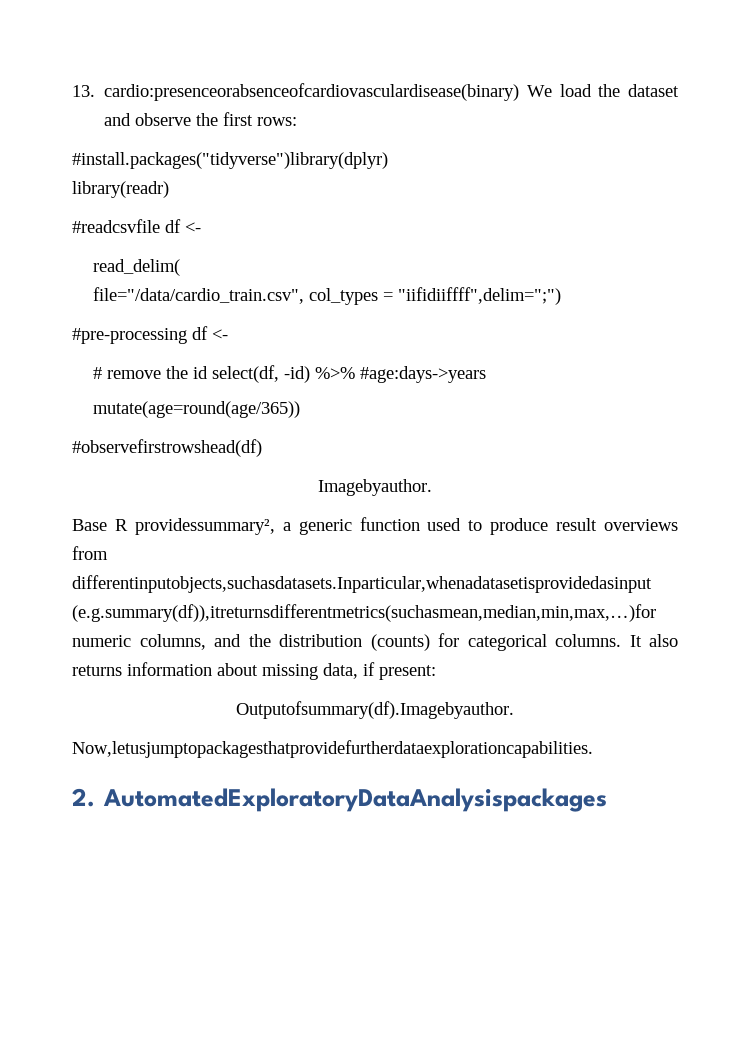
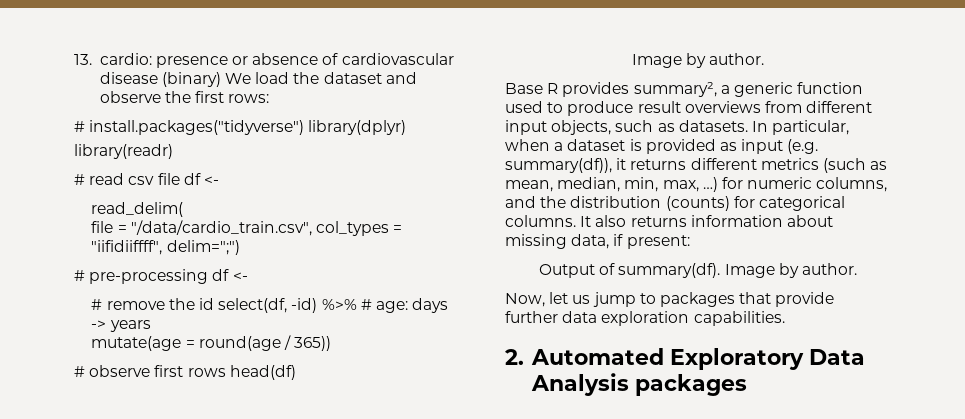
- 13. cardio:presenceorabsenceofcardiovasculardisease(binary) We load the dataset and observe the first rows:
+ 13. cardio: presence or absence of cardiovascular disease (binary) We load the dataset and observe the first rows:
- #install.packages("tidyverse")library(dplyr)
+ # install.packages("tidyverse") library(dplyr)
  library(readr)
- #readcsvfile df <-
+ # read csv file df <-
  read_delim(
- file="/data/cardio_train.csv", col_types = "iifidiiffff",delim=";")
- #pre-processing df <-
+ file = "/data/cardio_train.csv", col_types = "iifidiiffff", delim=";")
+ # pre-processing df <-
- # remove the id select(df, -id) %>% #age:days->years
- mutate(age=round(age/365))
- #observefirstrowshead(df)
- Imagebyauthor.
+ # remove the id select(df, -id) %>% # age: days -> years
+ mutate(age = round(age / 365))
+ # observe first rows head(df)
+ Image by author.
- Base R providessummary², a generic function used to produce result overviews from differentinputobjects,suchasdatasets.Inparticular,whenadatasetisprovidedasinput (e.g.summary(df)),itreturnsdifferentmetrics(suchasmean,median,min,max,…)for numeric columns, and the distribution (counts) for categorical columns.
+ Base R provides summary², a generic function used to produce result overviews from different input objects, such as datasets. In particular, when a dataset is provided as input (e.g. summary(df)), it returns different metrics (such as mean, median, min, max, …) for numeric columns, and the distribution (counts) for categorical columns.
- Outputofsummary(df).Imagebyauthor.
- Now,letusjumptopackagesthatprovidefurtherdataexplorationcapabilities.
- 2. AutomatedExploratoryDataAnalysispackages
+ Output of summary(df). Image by author.
+ Now, let us jump to packages that provide further data exploration capabilities.
+ 2. Automated Exploratory Data Analysis packages

